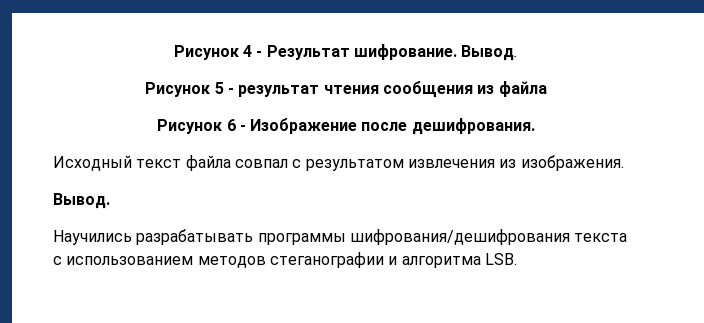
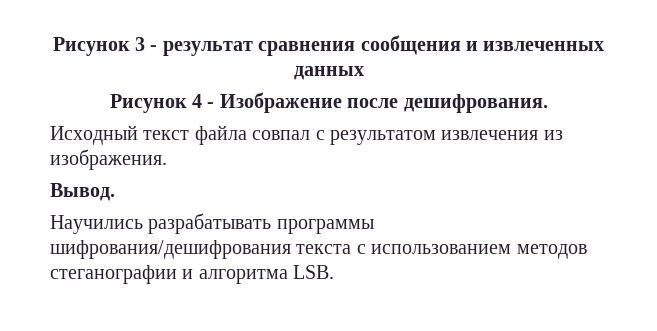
- Рисунок 4 - Результат шифрование. Вывод.
- Рисунок 5 - результат чтения сообщения из файла
- Рисунок 6 - Изображение после дешифрования.
+ Рисунок 3 - результат сравнения сообщения и извлеченных данных
+ Рисунок 4 - Изображение после дешифрования.

